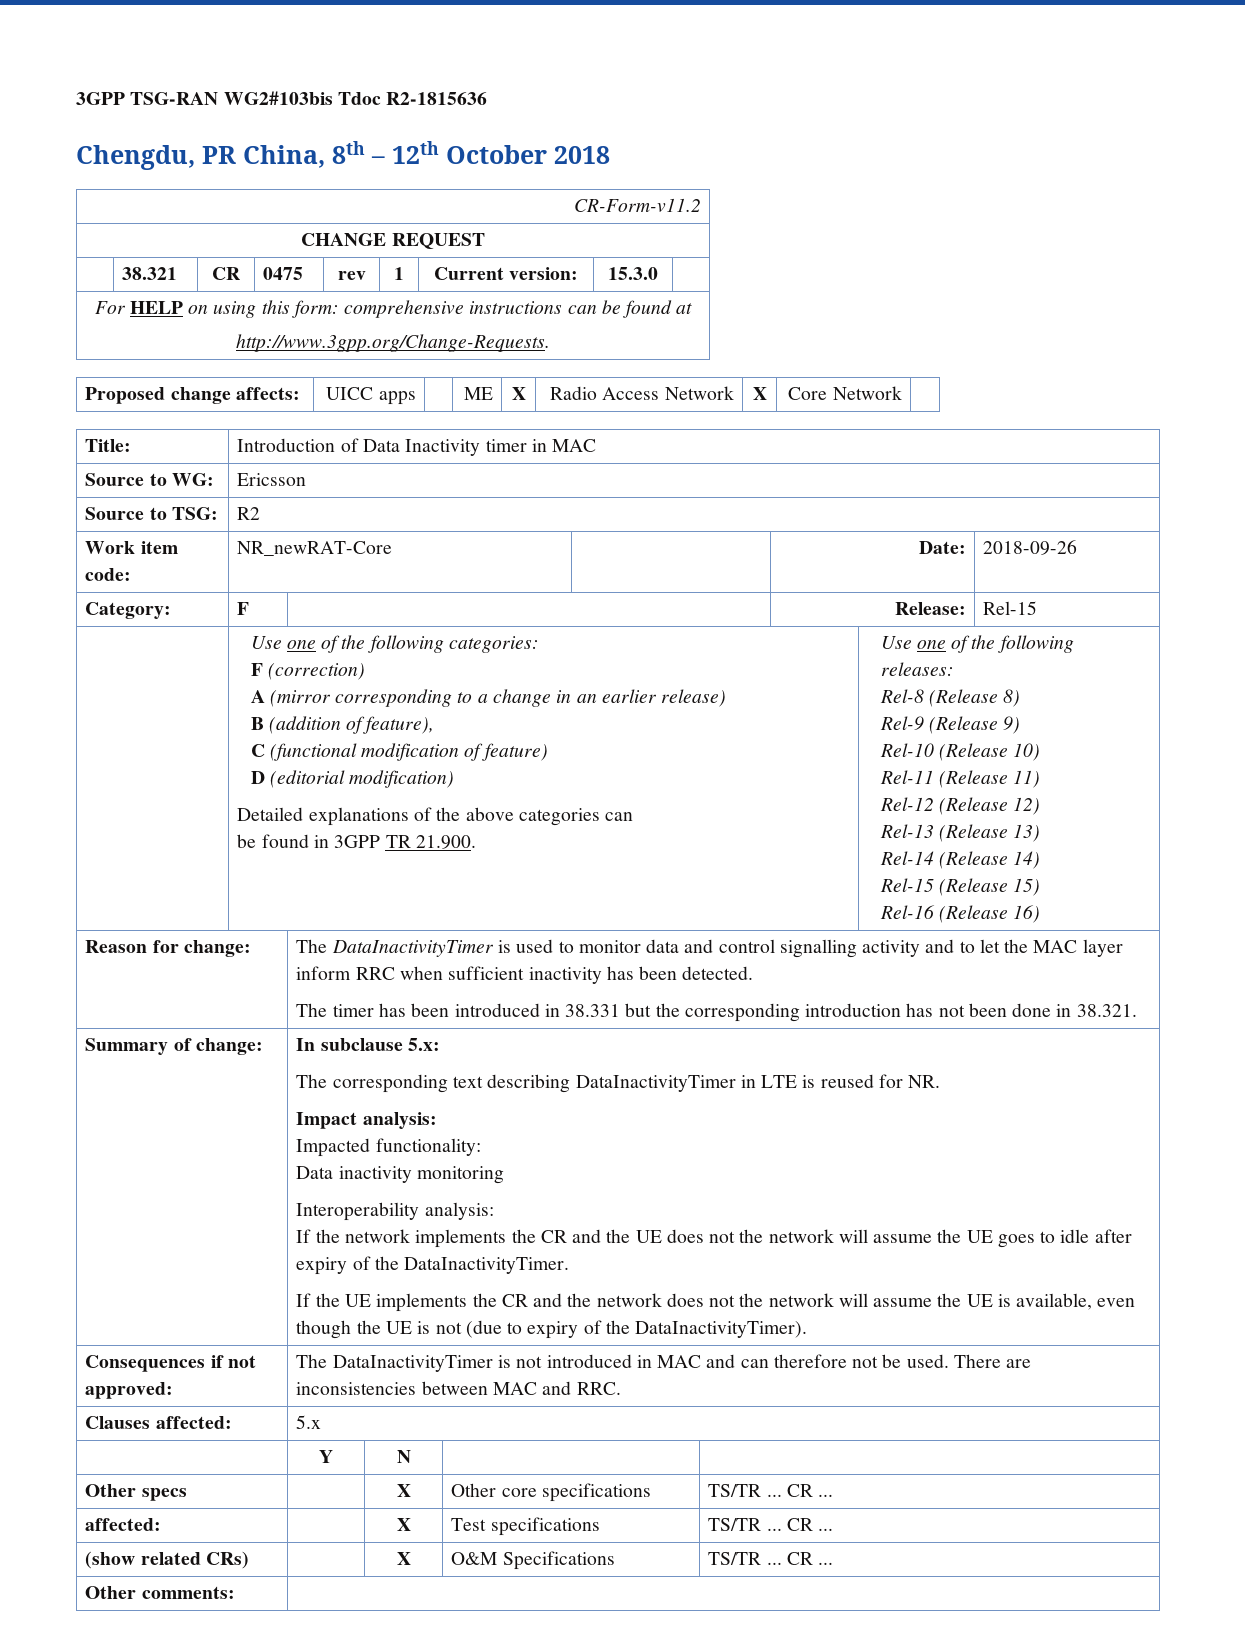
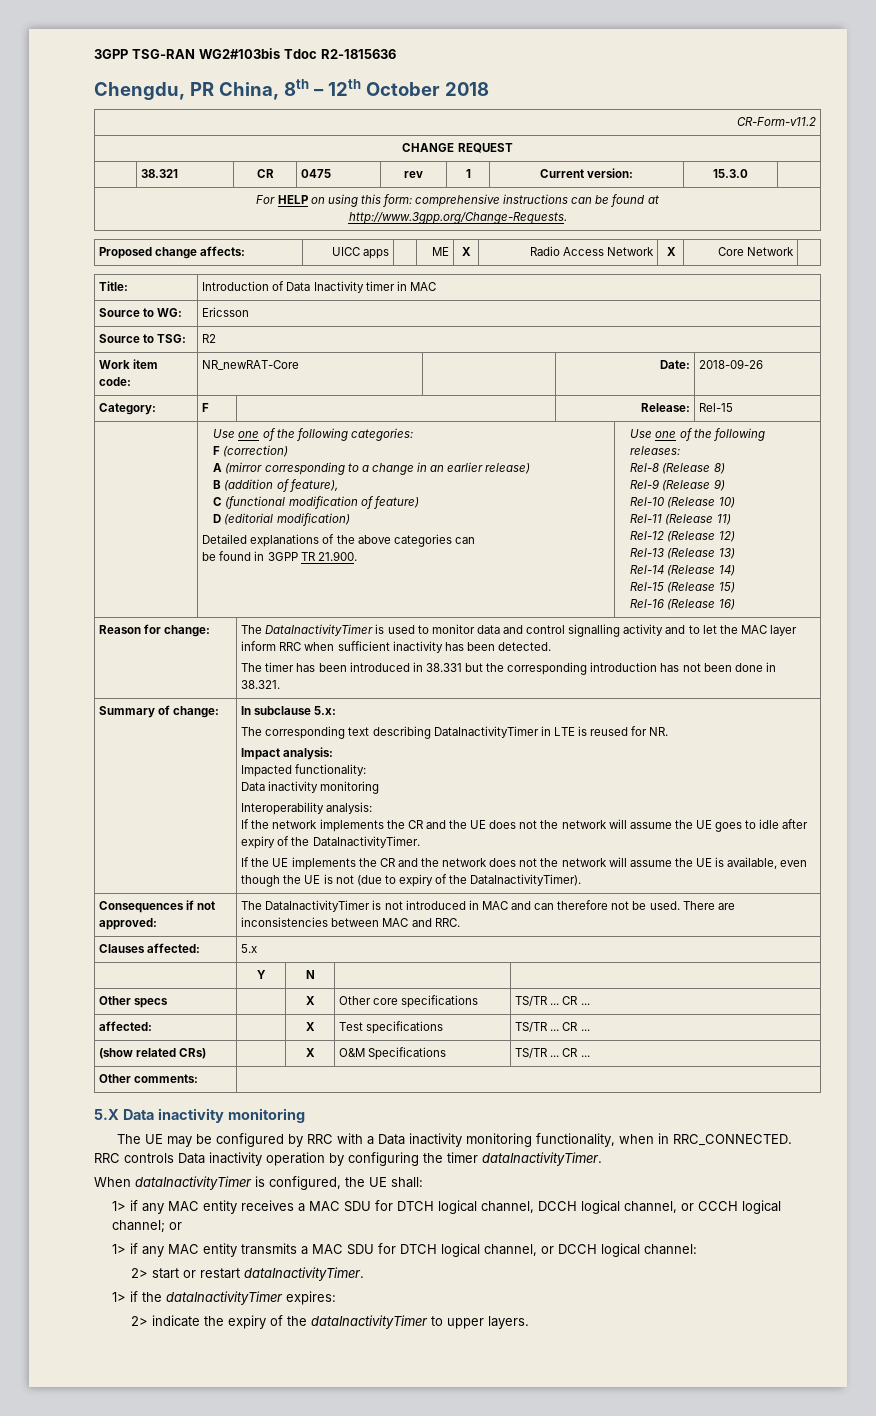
+ 5.X Data inactivity monitoring
+ The UE may be configured by RRC with a Data inactivity monitoring functionality, when in RRC_CONNECTED. RRC controls Data inactivity operation by configuring the timer dataInactivityTimer.
+ When dataInactivityTimer is configured, the UE shall:
+ 1> if any MAC entity receives a MAC SDU for DTCH logical channel, DCCH logical channel, or CCCH logical channel; or
+ 1> if any MAC entity transmits a MAC SDU for DTCH logical channel, or DCCH logical channel:
+ 2> start or restart dataInactivityTimer.
+ 1> if the dataInactivityTimer expires:
+ 2> indicate the expiry of the dataInactivityTimer to upper layers.

